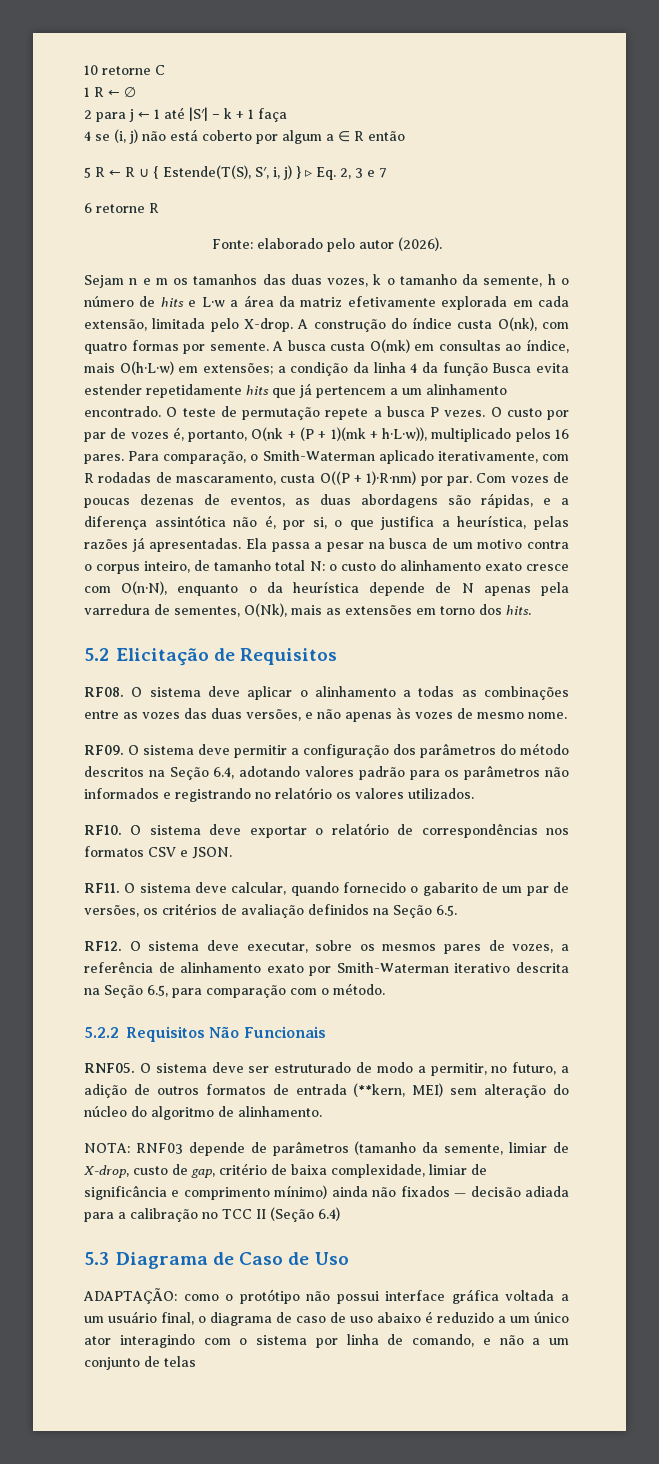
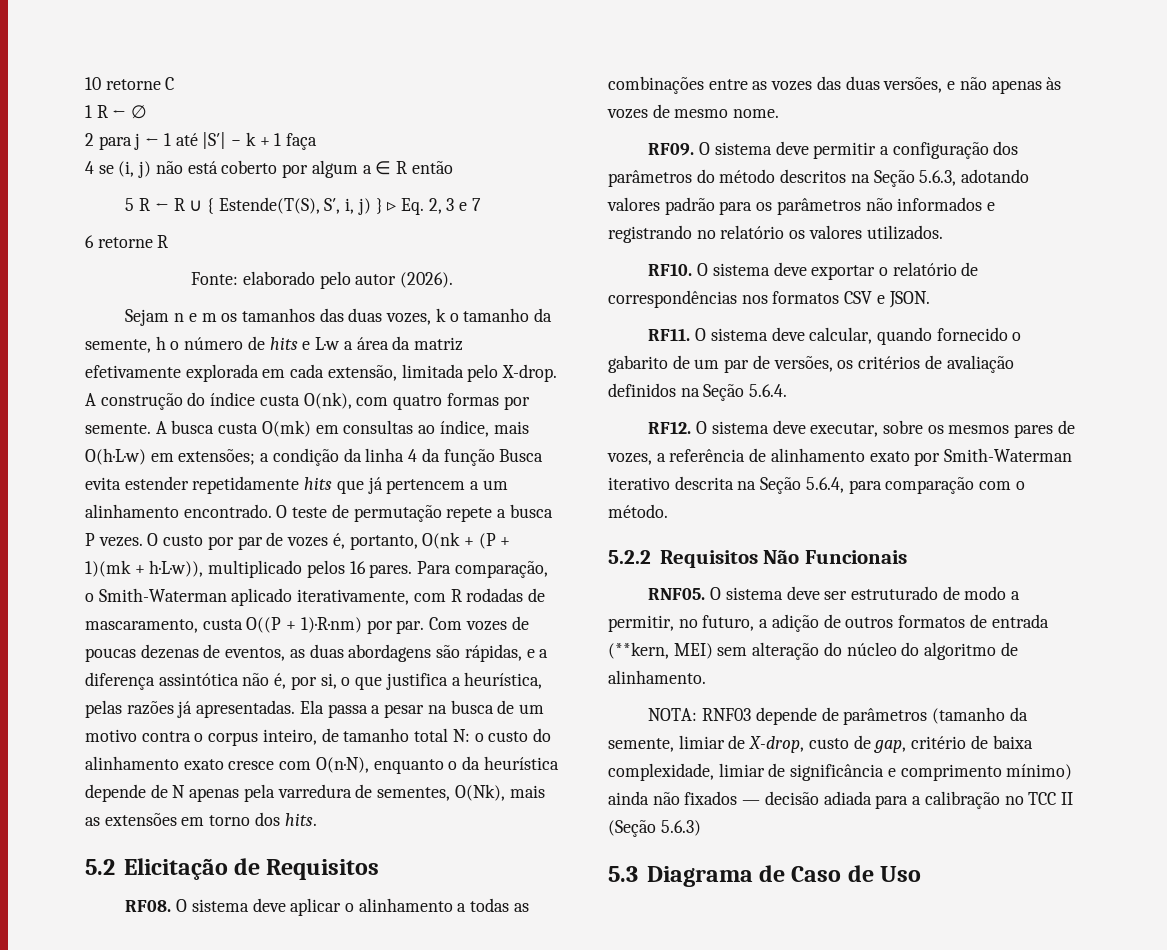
- O sistema deve permitir a configuração dos parâmetros do método descritos na Seção 6.4, adotando valores padrão para os parâmetros não informados e registrando no relatório os valores utilizados.
+ O sistema deve permitir a configuração dos parâmetros do método descritos na Seção 5.6.3, adotando valores padrão para os parâmetros não informados e registrando no relatório os valores utilizados.
- O sistema deve calcular, quando fornecido o gabarito de um par de versões, os critérios de avaliação definidos na Seção 6.5.
+ O sistema deve calcular, quando fornecido o gabarito de um par de versões, os critérios de avaliação definidos na Seção 5.6.4.
- O sistema deve executar, sobre os mesmos pares de vozes, a referência de alinhamento exato por Smith-Waterman iterativo descrita na Seção 6.5, para comparação com o método.
+ O sistema deve executar, sobre os mesmos pares de vozes, a referência de alinhamento exato por Smith-Waterman iterativo descrita na Seção 5.6.4, para comparação com o método.
- NOTA: RNF03 depende de parâmetros (tamanho da semente, limiar de X-drop, custo de gap, critério de baixa complexidade, limiar de significância e comprimento mínimo) ainda não fixados — decisão adiada para a calibração no TCC II (Seção 6.4)
+ NOTA: RNF03 depende de parâmetros (tamanho da semente, limiar de X-drop, custo de gap, critério de baixa complexidade, limiar de significância e comprimento mínimo) ainda não fixados — decisão adiada para a calibração no TCC II (Seção 5.6.3)
- ADAPTAÇÃO: como o protótipo não possui interface gráfica voltada a um usuário final, o diagrama de caso de uso abaixo é reduzido a um único ator interagindo com o sistema por linha de comando, e não a um conjunto de telas

